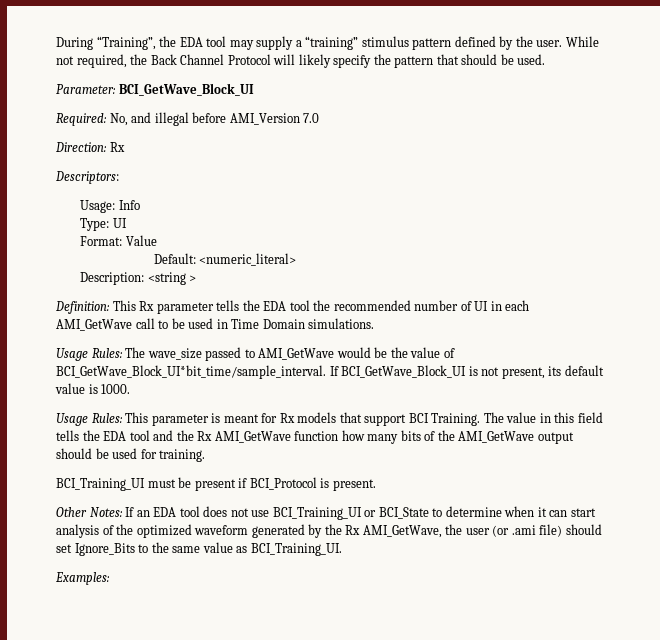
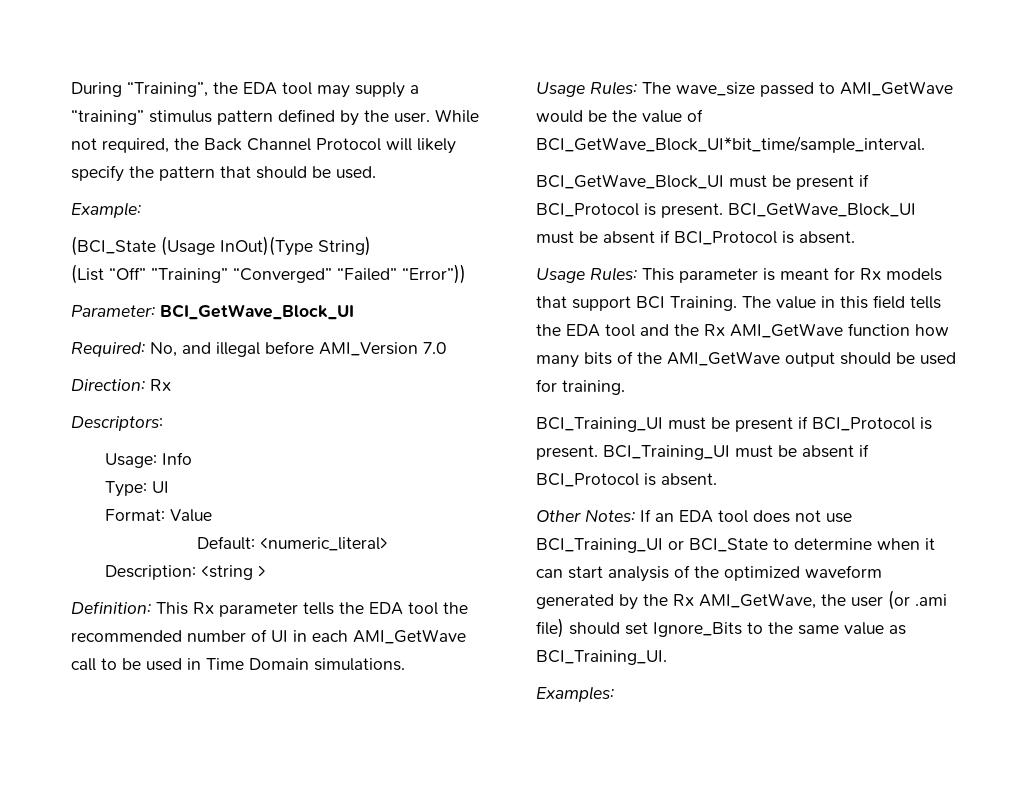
+ Example:
+ (BCI_State (Usage InOut)(Type String)
+ (List “Off” ”Training” “Converged” “Failed” “Error”))
- Usage Rules: The wave_size passed to AMI_GetWave would be the value of BCI_GetWave_Block_UI*bit_time/sample_interval. If BCI_GetWave_Block_UI is not present, its default value is 1000.
+ Usage Rules: The wave_size passed to AMI_GetWave would be the value of BCI_GetWave_Block_UI*bit_time/sample_interval.
+ BCI_GetWave_Block_UI must be present if BCI_Protocol is present. BCI_GetWave_Block_UI must be absent if BCI_Protocol is absent.
+ BCI_Training_UI must be absent if BCI_Protocol is absent.

